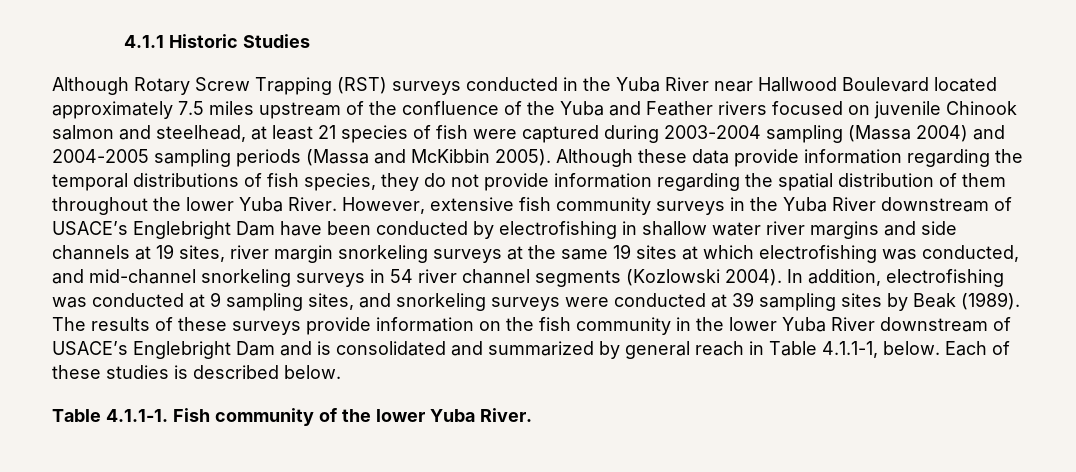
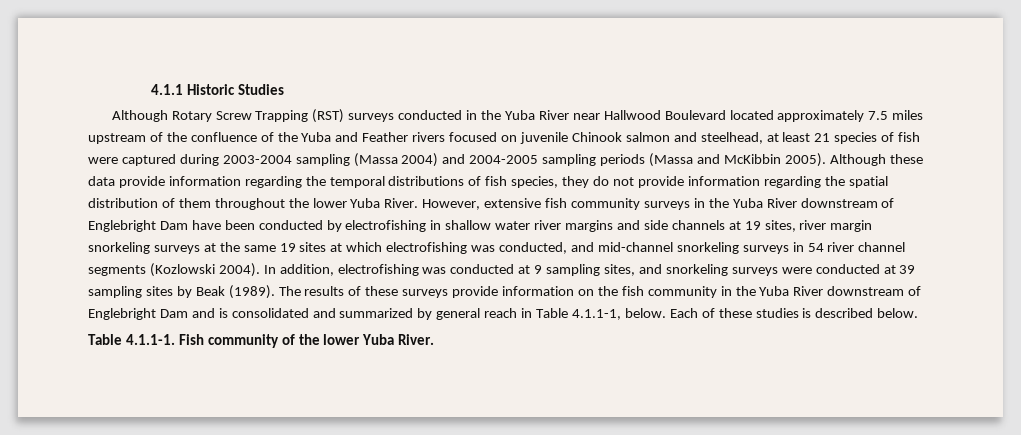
- However, extensive fish community surveys in the Yuba River downstream of USACE’s Englebright Dam have been conducted by electrofishing in shallow water river margins and side channels at 19 sites, river margin snorkeling surveys at the same 19 sites at which electrofishing was conducted, and mid-channel snorkeling surveys in 54 river channel segments (Kozlowski 2004).
+ However, extensive fish community surveys in the Yuba River downstream of Englebright Dam have been conducted by electrofishing in shallow water river margins and side channels at 19 sites, river margin snorkeling surveys at the same 19 sites at which electrofishing was conducted, and mid-channel snorkeling surveys in 54 river channel segments (Kozlowski 2004).
- The results of these surveys provide information on the fish community in the lower Yuba River downstream of USACE’s Englebright Dam and is consolidated and summarized by general reach in Table 4.1.1-1, below.
+ The results of these surveys provide information on the fish community in the Yuba River downstream of Englebright Dam and is consolidated and summarized by general reach in Table 4.1.1-1, below.

